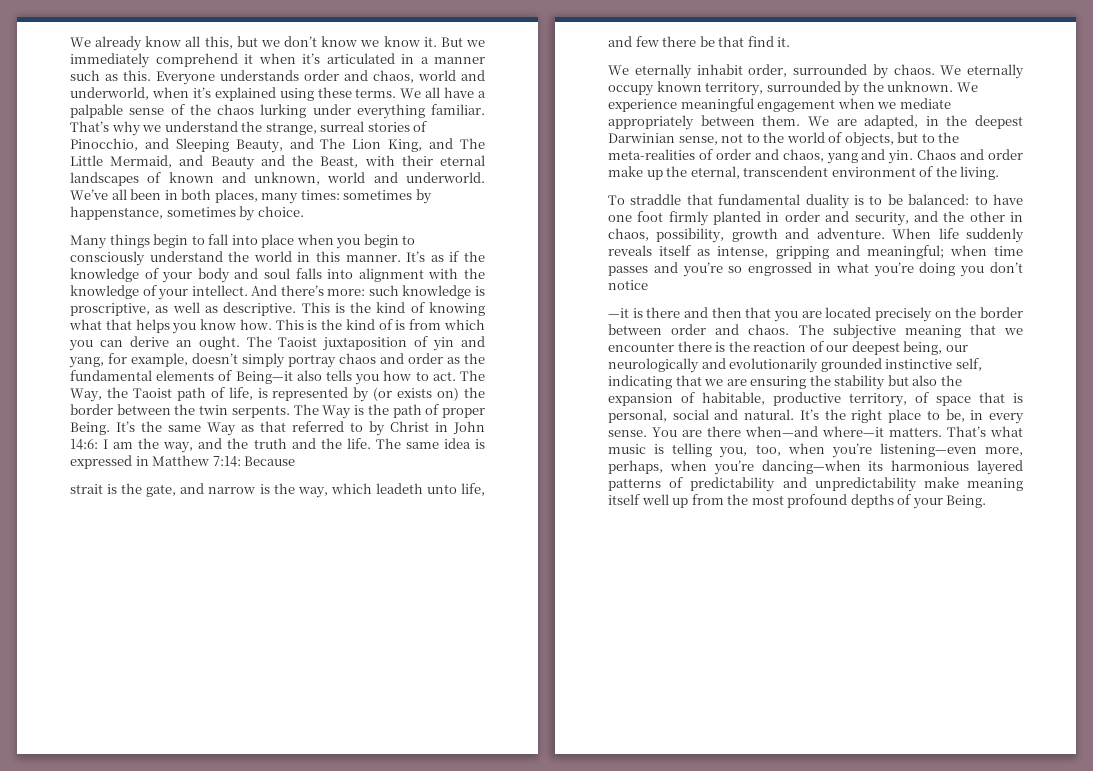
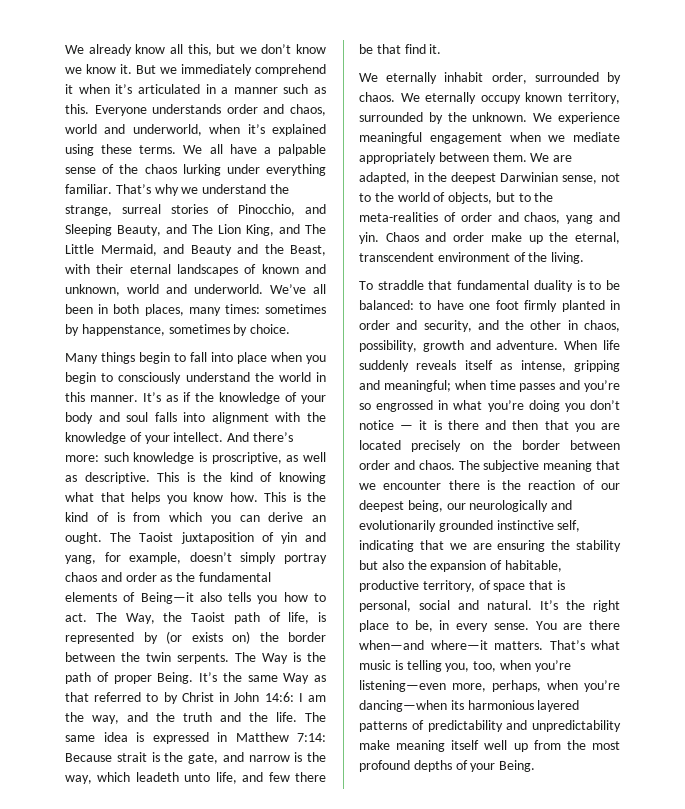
- The same idea is expressed in Matthew 7:14: Because
- strait is the gate, and narrow is the way, which leadeth unto life, and few there be that find it.
+ The same idea is expressed in Matthew 7:14: Because strait is the gate, and narrow is the way, which leadeth unto life, and few there be that find it.
- When life suddenly reveals itself as intense, gripping and meaningful; when time passes and you’re so engrossed in what you’re doing you don’t notice
- —it is there and then that you are located precisely on the border between order and chaos.
+ When life suddenly reveals itself as intense, gripping and meaningful; when time passes and you’re so engrossed in what you’re doing you don’t notice — it is there and then that you are located precisely on the border between order and chaos.

